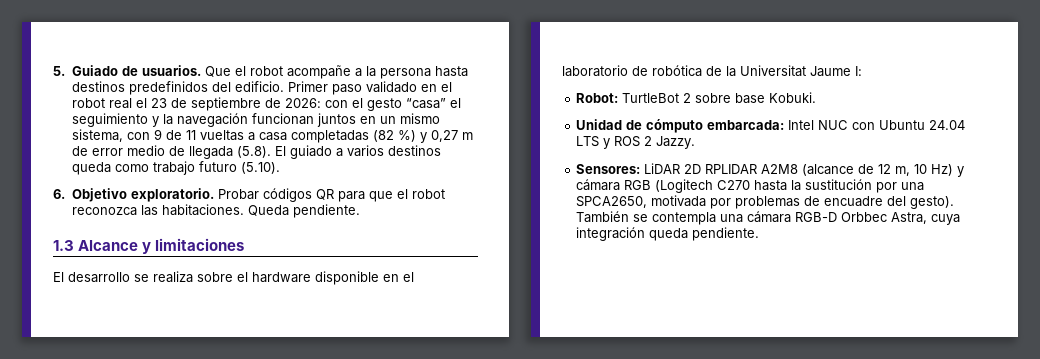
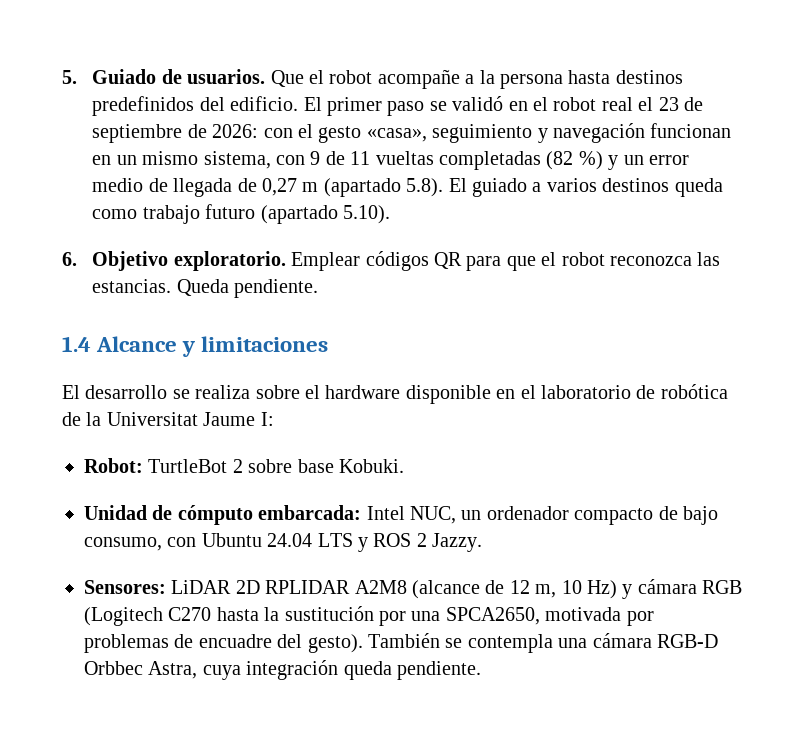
- Primer paso validado en el robot real el 23 de septiembre de 2026: con el gesto “casa” el seguimiento y la navegación funcionan juntos en un mismo sistema, con 9 de 11 vueltas a casa completadas (82 %) y 0,27 m de error medio de llegada (5.8). El guiado a varios destinos queda como trabajo futuro (5.10).
+ El primer paso se validó en el robot real el 23 de septiembre de 2026: con el gesto «casa», seguimiento y navegación funcionan en un mismo sistema, con 9 de 11 vueltas completadas (82 %) y un error medio de llegada de 0,27 m (apartado 5.8). El guiado a varios destinos queda como trabajo futuro (apartado 5.10).
- Probar códigos QR para que el robot reconozca las habitaciones.
+ Emplear códigos QR para que el robot reconozca las estancias.
- 1.3 Alcance y limitaciones
+ 1.4 Alcance y limitaciones
- Unidad de cómputo embarcada: Intel NUC con Ubuntu 24.04 LTS y ROS 2 Jazzy.
+ Unidad de cómputo embarcada: Intel NUC, un ordenador compacto de bajo consumo, con Ubuntu 24.04 LTS y ROS 2 Jazzy.

